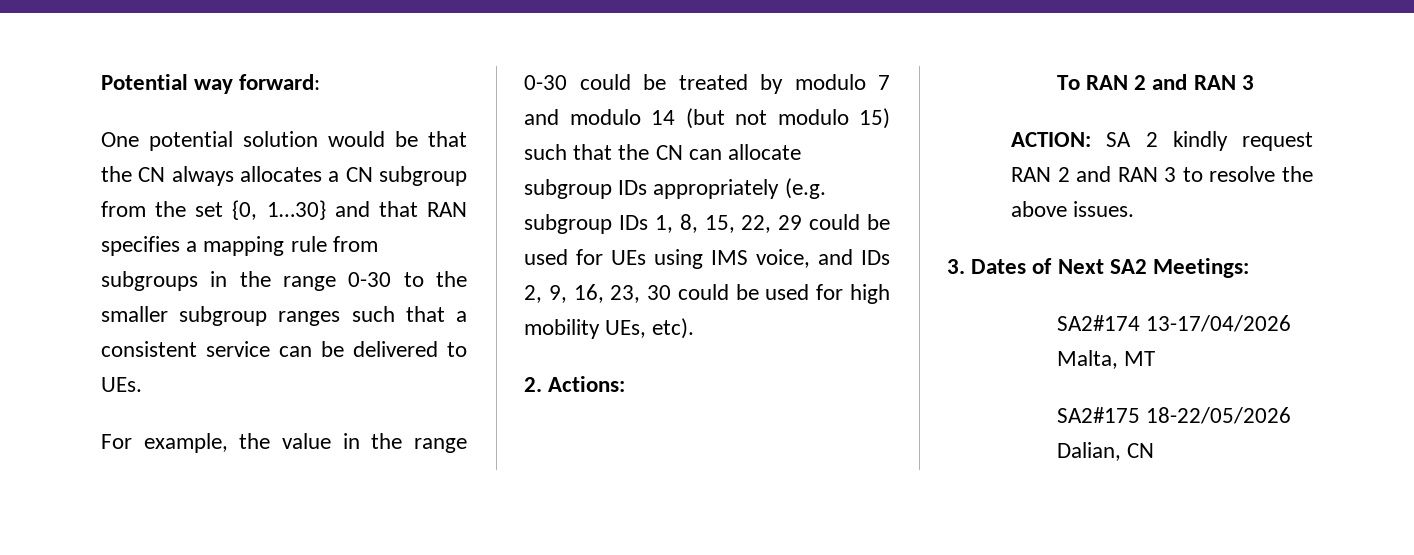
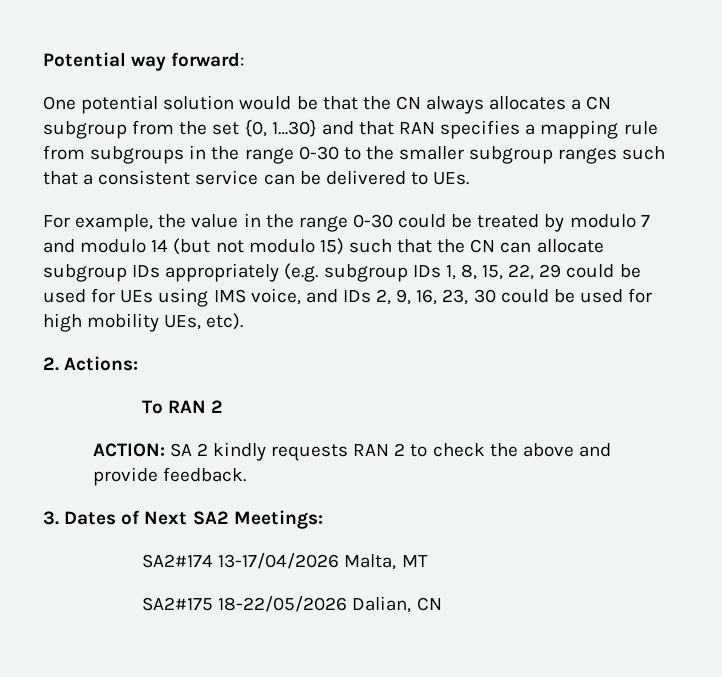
- To RAN 2 and RAN 3
+ To RAN 2
- ACTION: SA 2 kindly request RAN 2 and RAN 3 to resolve the above issues.
+ ACTION: SA 2 kindly requests RAN 2 to check the above and provide feedback.

